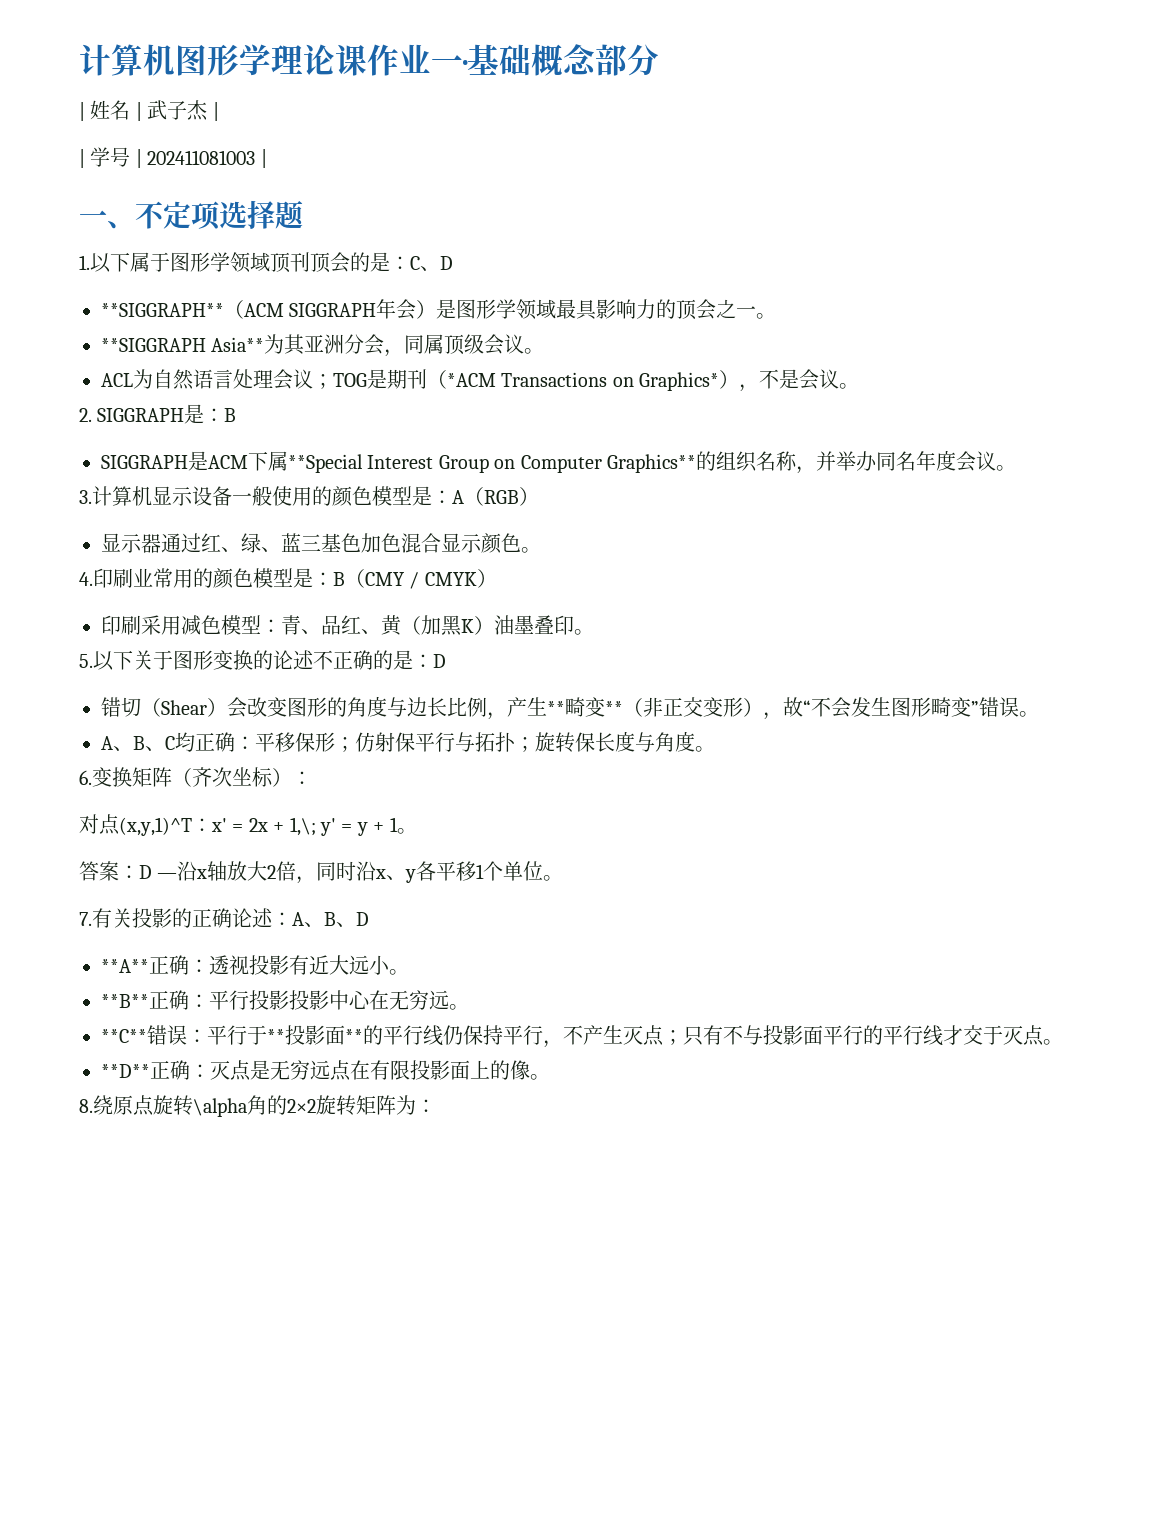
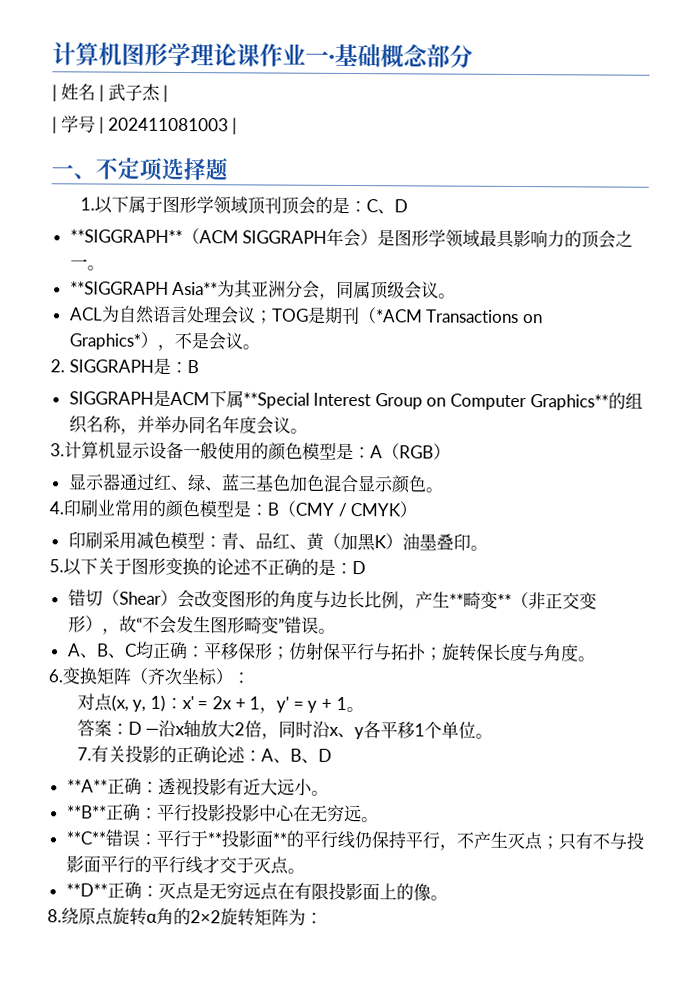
- 对点(x,y,1)^T：x' = 2x + 1,\; y' = y + 1。
+ 对点(x, y, 1)：x' = 2x + 1，y' = y + 1。
- 8.绕原点旋转\alpha角的2×2旋转矩阵为：
+ 8.绕原点旋转α角的2×2旋转矩阵为：

